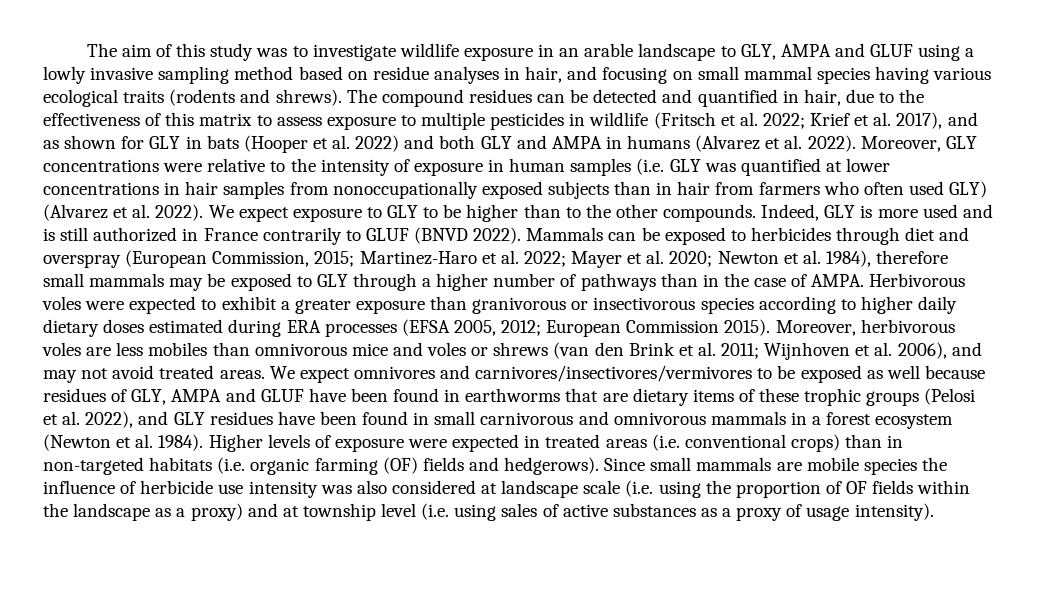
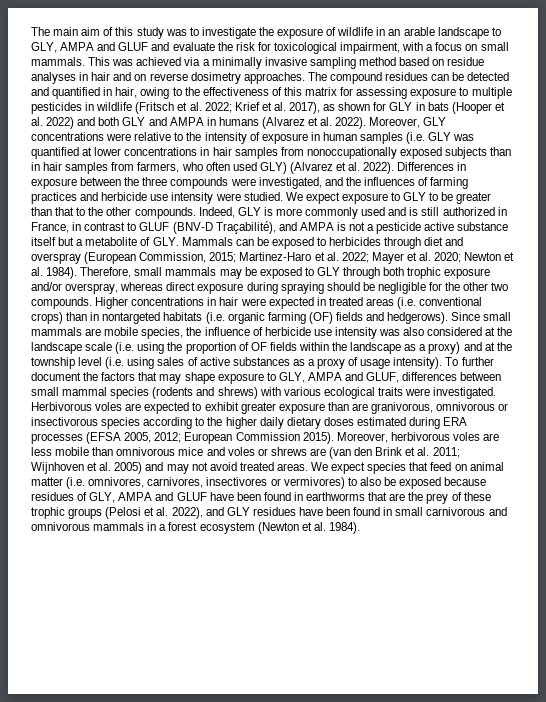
- The aim of this study was to investigate wildlife exposure in an arable landscape to GLY, AMPA and GLUF using a lowly invasive sampling method based on residue analyses in hair, and focusing on small mammal species having various ecological traits (rodents and shrews).
+ The main aim of this study was to investigate the exposure of wildlife in an arable landscape to GLY, AMPA and GLUF and evaluate the risk for toxicological impairment, with a focus on small mammals. This was achieved via a minimally invasive sampling method based on residue analyses in hair and on reverse dosimetry approaches.
- The compound residues can be detected and quantified in hair, due to the effectiveness of this matrix to assess exposure to multiple pesticides in wildlife (Fritsch et al. 2022; Krief et al. 2017), and as shown for GLY in bats (Hooper et al. 2022) and both GLY and AMPA in humans (Alvarez et al. 2022).
+ The compound residues can be detected and quantified in hair, owing to the effectiveness of this matrix for assessing exposure to multiple pesticides in wildlife (Fritsch et al. 2022; Krief et al. 2017), as shown for GLY in bats (Hooper et al. 2022) and both GLY and AMPA in humans (Alvarez et al. 2022).
- Moreover, GLY concentrations were relative to the intensity of exposure in human samples (i.e. GLY was quantified at lower concentrations in hair samples from nonoccupationally exposed subjects than in hair from farmers who often used GLY) (Alvarez et al. 2022).
+ Moreover, GLY concentrations were relative to the intensity of exposure in human samples (i.e. GLY was quantified at lower concentrations in hair samples from nonoccupationally exposed subjects than in hair samples from farmers, who often used GLY) (Alvarez et al. 2022).
+ Differences in exposure between the three compounds were investigated, and the influences of farming practices and herbicide use intensity were studied.
- We expect exposure to GLY to be higher than to the other compounds.
+ We expect exposure to GLY to be greater than that to the other compounds.
- Indeed, GLY is more used and is still authorized in France contrarily to GLUF (BNVD 2022). Mammals can be exposed to herbicides through diet and overspray (European Commission, 2015; Martinez-Haro et al. 2022; Mayer et al. 2020; Newton et al. 1984), therefore small mammals may be exposed to GLY through a higher number of pathways than in the case of AMPA.
+ Indeed, GLY is more commonly used and is still authorized in France, in contrast to GLUF (BNV-D Traçabilité), and AMPA is not a pesticide active substance itself but a metabolite of GLY. Mammals can be exposed to herbicides through diet and overspray (European Commission, 2015; Martinez-Haro et al. 2022; Mayer et al. 2020; Newton et al. 1984). Therefore, small mammals may be exposed to GLY through both trophic exposure and/or overspray, whereas direct exposure during spraying should be negligible for the other two compounds. Higher concentrations in hair were expected in treated areas (i.e. conventional crops) than in nontargeted habitats (i.e. organic farming (OF) fields and hedgerows). Since small mammals are mobile species, the influence of herbicide use intensity was also considered at the landscape scale (i.e. using the proportion of OF fields within the landscape as a proxy) and at the township level (i.e. using sales of active substances as a proxy of usage intensity). To further document the factors that may shape exposure to GLY, AMPA and GLUF, differences between small mammal species (rodents and shrews) with various ecological traits were investigated.
- Herbivorous voles were expected to exhibit a greater exposure than granivorous or insectivorous species according to higher daily dietary doses estimated during ERA processes (EFSA 2005, 2012; European Commission 2015).
+ Herbivorous voles are expected to exhibit greater exposure than are granivorous, omnivorous or insectivorous species according to the higher daily dietary doses estimated during ERA processes (EFSA 2005, 2012; European Commission 2015).
- Moreover, herbivorous voles are less mobiles than omnivorous mice and voles or shrews (van den Brink et al. 2011; Wijnhoven et al. 2006), and may not avoid treated areas.
+ Moreover, herbivorous voles are less mobile than omnivorous mice and voles or shrews are (van den Brink et al. 2011; Wijnhoven et al. 2005) and may not avoid treated areas.
- We expect omnivores and carnivores/insectivores/vermivores to be exposed as well because residues of GLY, AMPA and GLUF have been found in earthworms that are dietary items of these trophic groups (Pelosi et al. 2022), and GLY residues have been found in small carnivorous and omnivorous mammals in a forest ecosystem (Newton et al. 1984). Higher levels of exposure were expected in treated areas (i.e. conventional crops) than in non-targeted habitats (i.e. organic farming (OF) fields and hedgerows). Since small mammals are mobile species the influence of herbicide use intensity was also considered at landscape scale (i.e. using the proportion of OF fields within the landscape as a proxy) and at township level (i.e. using sales of active substances as a proxy of usage intensity).
+ We expect species that feed on animal matter (i.e. omnivores, carnivores, insectivores or vermivores) to also be exposed because residues of GLY, AMPA and GLUF have been found in earthworms that are the prey of these trophic groups (Pelosi et al. 2022), and GLY residues have been found in small carnivorous and omnivorous mammals in a forest ecosystem (Newton et al. 1984).

